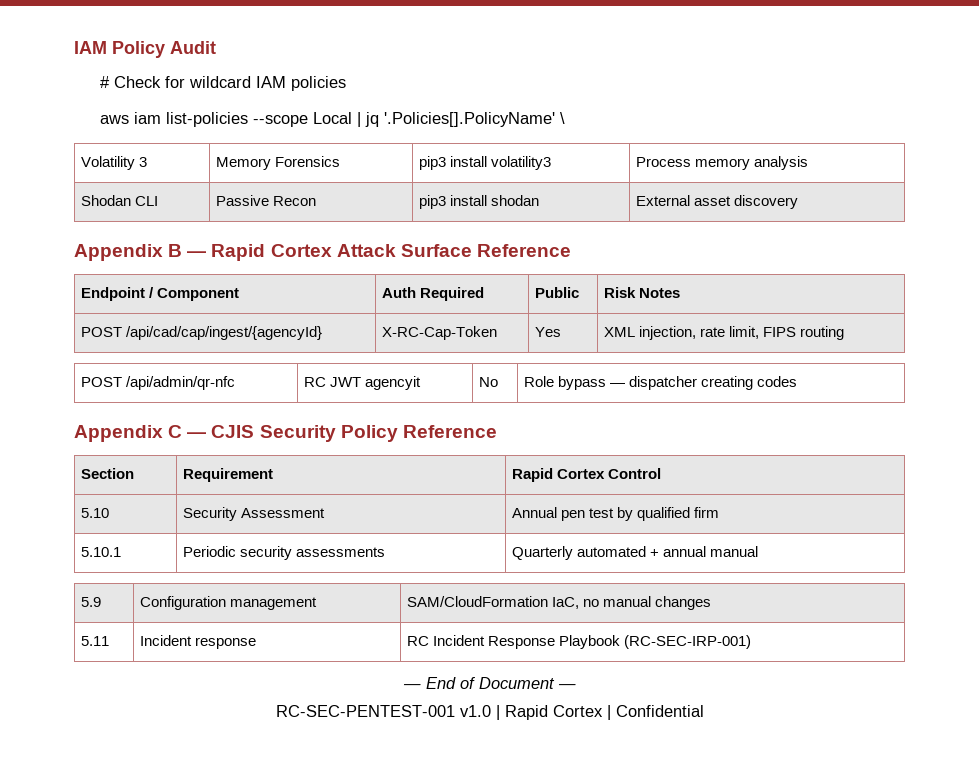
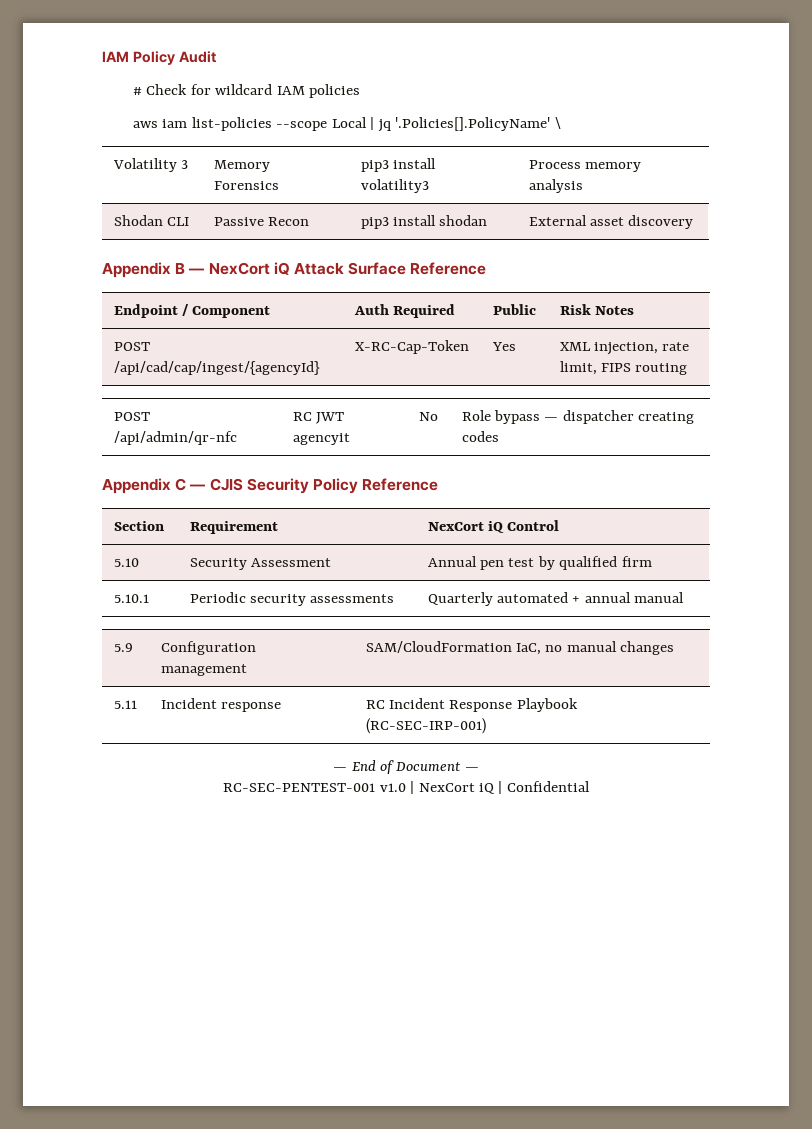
- Appendix B — Rapid Cortex Attack Surface Reference
+ Appendix B — NexCort iQ Attack Surface Reference
- Section | Requirement | Rapid Cortex Control
+ Section | Requirement | NexCort iQ Control
- RC-SEC-PENTEST-001 v1.0 | Rapid Cortex | Confidential
+ RC-SEC-PENTEST-001 v1.0 | NexCort iQ | Confidential

